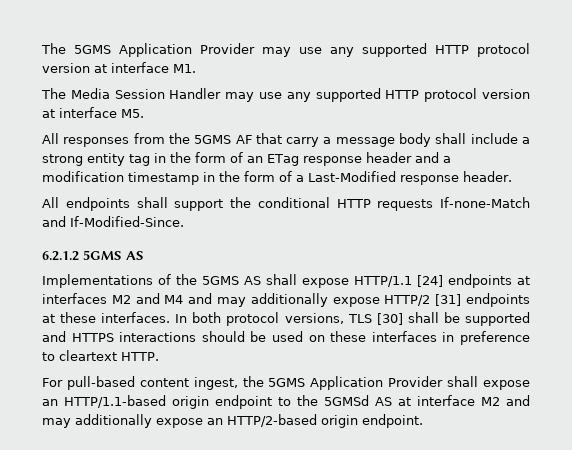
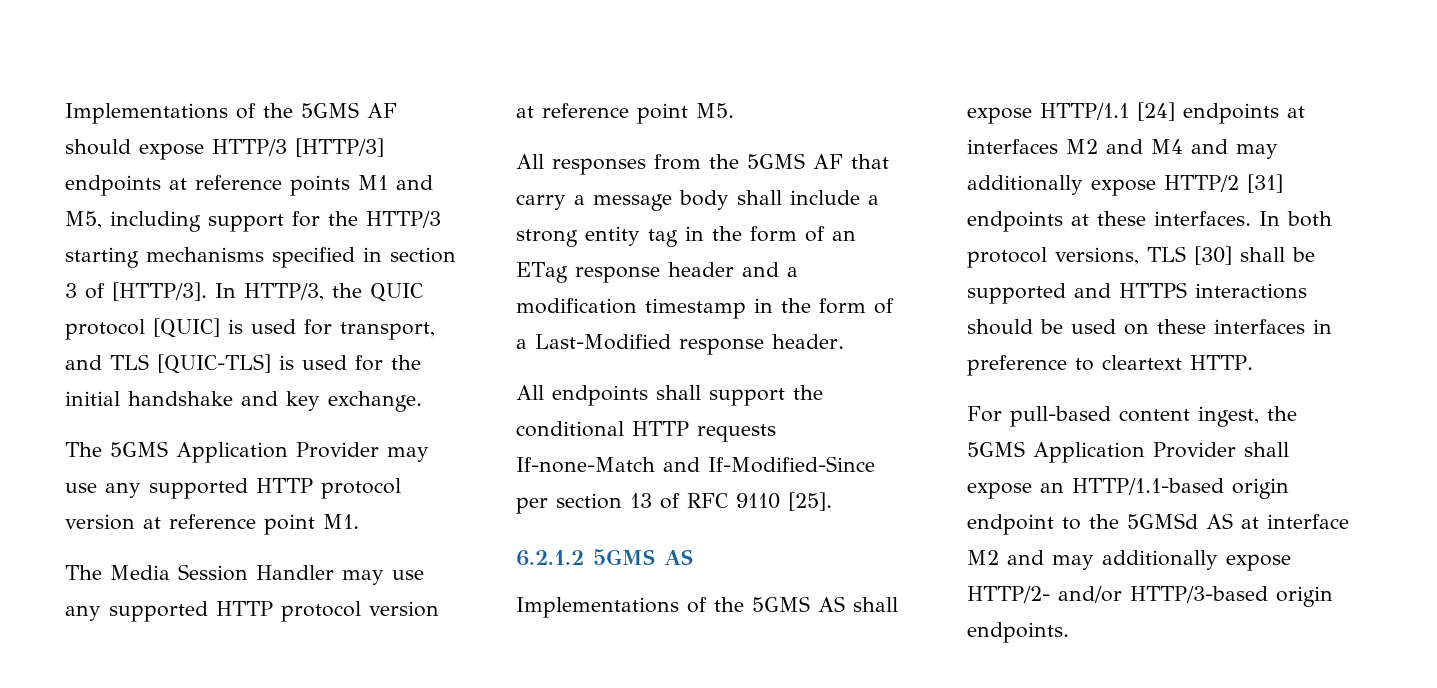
+ Implementations of the 5GMS AF should expose HTTP/3 [HTTP/3] endpoints at reference points M1 and M5, including support for the HTTP/3 starting mechanisms specified in section 3 of [HTTP/3]. In HTTP/3, the QUIC protocol [QUIC] is used for transport, and TLS [QUIC-TLS] is used for the initial handshake and key exchange.
- The 5GMS Application Provider may use any supported HTTP protocol version at interface M1.
+ The 5GMS Application Provider may use any supported HTTP protocol version at reference point M1.
- The Media Session Handler may use any supported HTTP protocol version at interface M5.
+ The Media Session Handler may use any supported HTTP protocol version at reference point M5.
- All endpoints shall support the conditional HTTP requests If-none-Match and If-Modified-Since.
+ All endpoints shall support the conditional HTTP requests If-none-Match and If-Modified-Since per section 13 of RFC 9110 [25].
- For pull-based content ingest, the 5GMS Application Provider shall expose an HTTP/1.1-based origin endpoint to the 5GMSd AS at interface M2 and may additionally expose an HTTP/2-based origin endpoint.
+ For pull-based content ingest, the 5GMS Application Provider shall expose an HTTP/1.1-based origin endpoint to the 5GMSd AS at interface M2 and may additionally expose HTTP/2- and/or HTTP/3-based origin endpoints.

